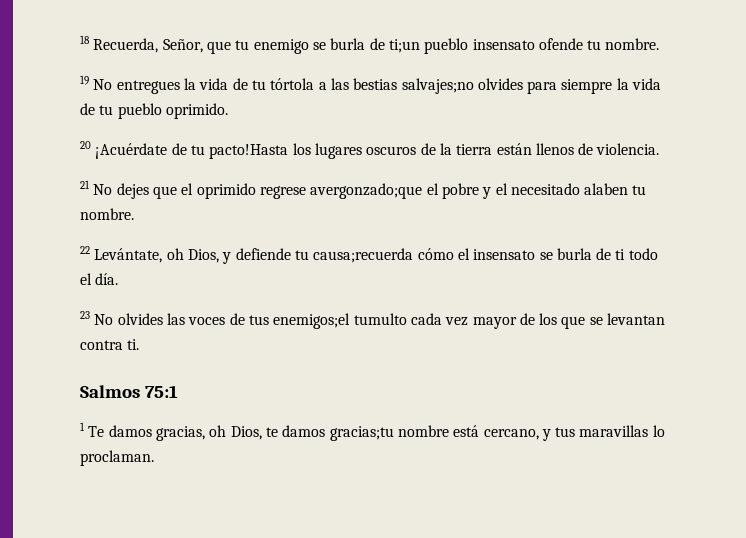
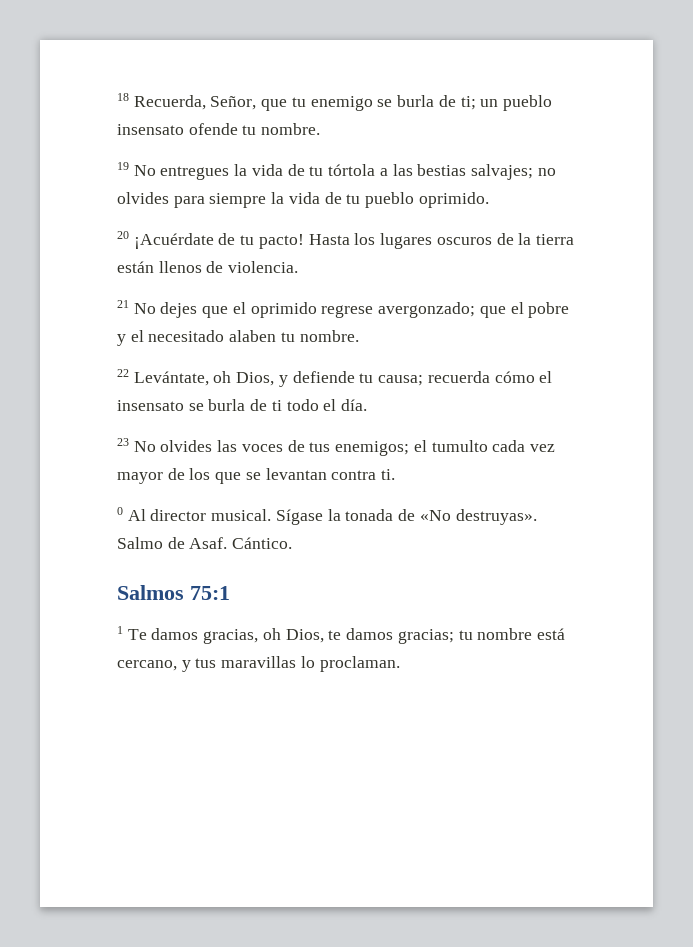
- 18 Recuerda, Señor, que tu enemigo se burla de ti;un pueblo insensato ofende tu nombre.
+ 18 Recuerda, Señor, que tu enemigo se burla de ti; un pueblo insensato ofende tu nombre.
- 19 No entregues la vida de tu tórtola a las bestias salvajes;no olvides para siempre la vida de tu pueblo oprimido.
+ 19 No entregues la vida de tu tórtola a las bestias salvajes; no olvides para siempre la vida de tu pueblo oprimido.
- 20 ¡Acuérdate de tu pacto!Hasta los lugares oscuros de la tierra están llenos de violencia.
+ 20 ¡Acuérdate de tu pacto! Hasta los lugares oscuros de la tierra están llenos de violencia.
- 21 No dejes que el oprimido regrese avergonzado;que el pobre y el necesitado alaben tu nombre.
+ 21 No dejes que el oprimido regrese avergonzado; que el pobre y el necesitado alaben tu nombre.
- 22 Levántate, oh Dios, y defiende tu causa;recuerda cómo el insensato se burla de ti todo el día.
+ 22 Levántate, oh Dios, y defiende tu causa; recuerda cómo el insensato se burla de ti todo el día.
- 23 No olvides las voces de tus enemigos;el tumulto cada vez mayor de los que se levantan contra ti.
+ 23 No olvides las voces de tus enemigos; el tumulto cada vez mayor de los que se levantan contra ti.
+ 0 Al director musical. Sígase la tonada de «No destruyas». Salmo de Asaf. Cántico.
- 1 Te damos gracias, oh Dios, te damos gracias;tu nombre está cercano, y tus maravillas lo proclaman.
+ 1 Te damos gracias, oh Dios, te damos gracias; tu nombre está cercano, y tus maravillas lo proclaman.

